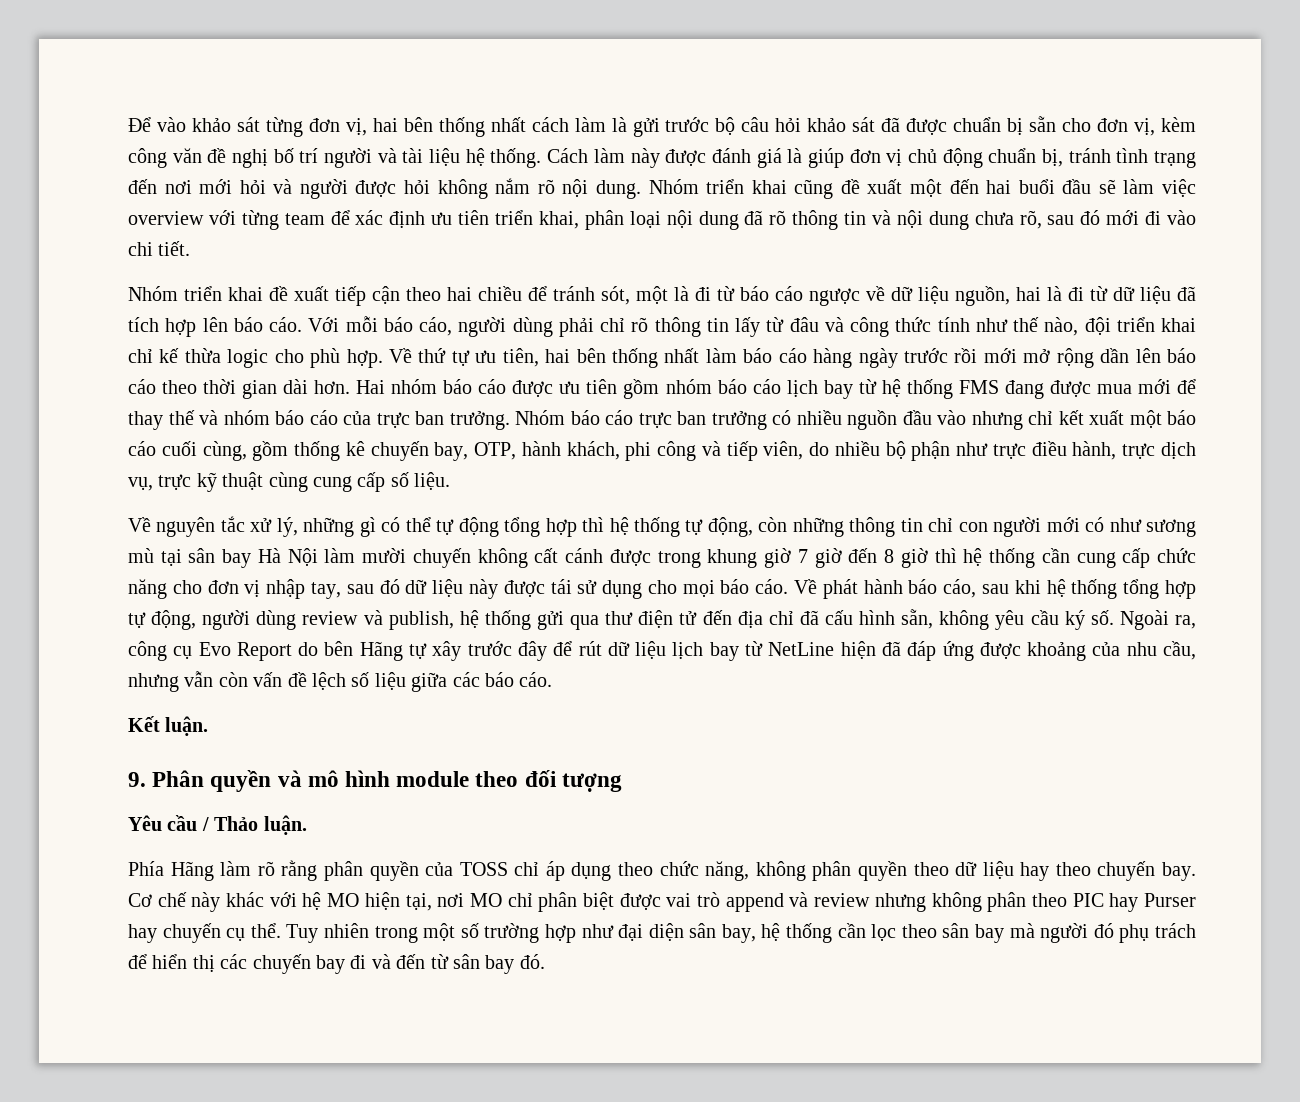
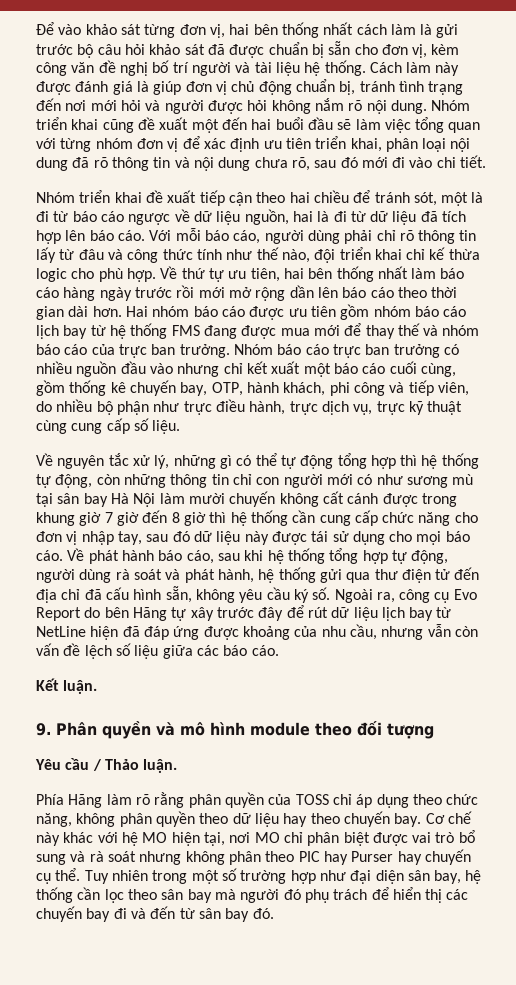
- Nhóm triển khai cũng đề xuất một đến hai buổi đầu sẽ làm việc overview với từng team để xác định ưu tiên triển khai, phân loại nội dung đã rõ thông tin và nội dung chưa rõ, sau đó mới đi vào chi tiết.
+ Nhóm triển khai cũng đề xuất một đến hai buổi đầu sẽ làm việc tổng quan với từng nhóm đơn vị để xác định ưu tiên triển khai, phân loại nội dung đã rõ thông tin và nội dung chưa rõ, sau đó mới đi vào chi tiết.
- Về phát hành báo cáo, sau khi hệ thống tổng hợp tự động, người dùng review và publish, hệ thống gửi qua thư điện tử đến địa chỉ đã cấu hình sẵn, không yêu cầu ký số.
+ Về phát hành báo cáo, sau khi hệ thống tổng hợp tự động, người dùng rà soát và phát hành, hệ thống gửi qua thư điện tử đến địa chỉ đã cấu hình sẵn, không yêu cầu ký số.
- Cơ chế này khác với hệ MO hiện tại, nơi MO chỉ phân biệt được vai trò append và review nhưng không phân theo PIC hay Purser hay chuyến cụ thể.
+ Cơ chế này khác với hệ MO hiện tại, nơi MO chỉ phân biệt được vai trò bổ sung và rà soát nhưng không phân theo PIC hay Purser hay chuyến cụ thể.

